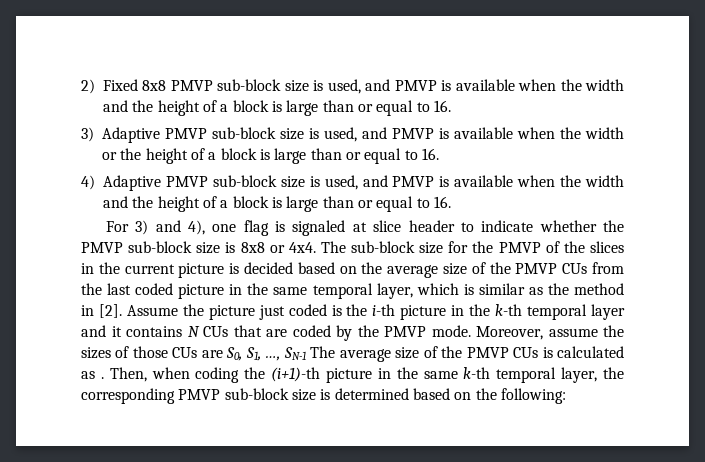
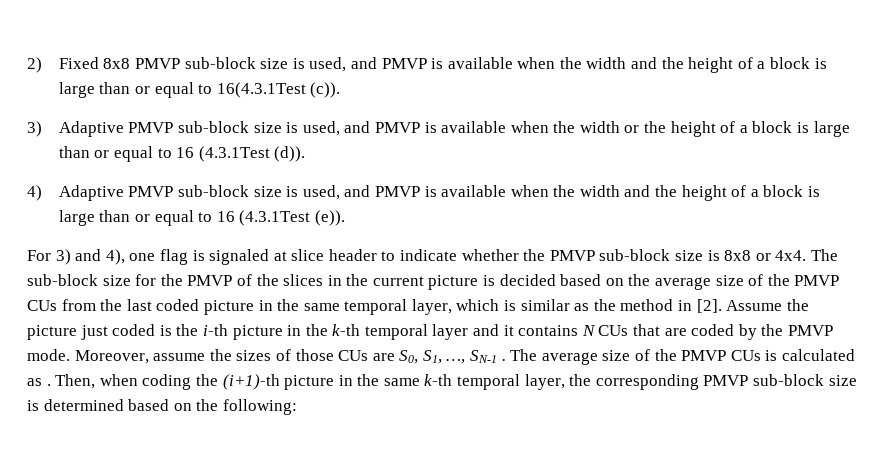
- 2) Fixed 8x8 PMVP sub-block size is used, and PMVP is available when the width and the height of a block is large than or equal to 16.
+ 2) Fixed 8x8 PMVP sub-block size is used, and PMVP is available when the width and the height of a block is large than or equal to 16(4.3.1Test (c)).
- 3) Adaptive PMVP sub-block size is used, and PMVP is available when the width or the height of a block is large than or equal to 16.
+ 3) Adaptive PMVP sub-block size is used, and PMVP is available when the width or the height of a block is large than or equal to 16 (4.3.1Test (d)).
- 4) Adaptive PMVP sub-block size is used, and PMVP is available when the width and the height of a block is large than or equal to 16.
+ 4) Adaptive PMVP sub-block size is used, and PMVP is available when the width and the height of a block is large than or equal to 16 (4.3.1Test (e)).
- Moreover, assume the sizes of those CUs are S0, S1, …, SN-1 The average size of the PMVP CUs is calculated as .
+ Moreover, assume the sizes of those CUs are S0, S1, …, SN-1 . The average size of the PMVP CUs is calculated as .

